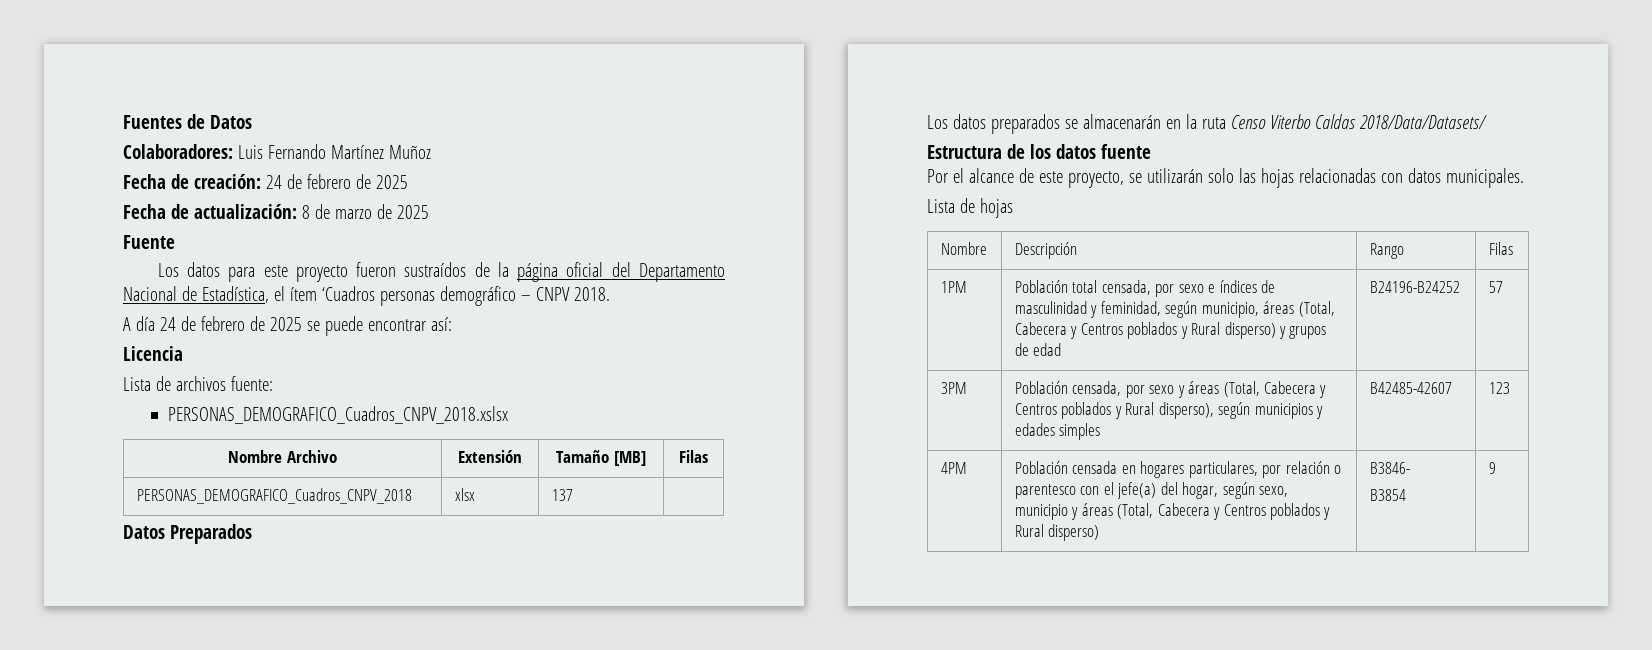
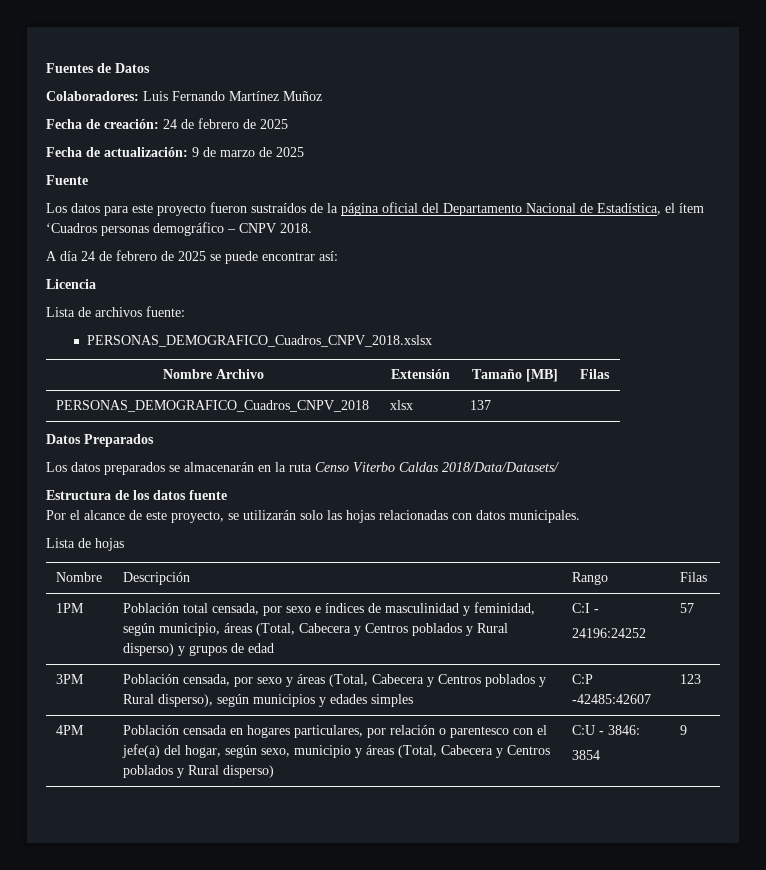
- Fecha de actualización: 8 de marzo de 2025
+ Fecha de actualización: 9 de marzo de 2025
- 1PM | Población total censada, por sexo e índices de masculinidad y feminidad, según municipio, áreas (Total, Cabecera y Centros poblados y Rural disperso) y grupos de edad | B24196-B24252 | 57
+ 1PM | Población total censada, por sexo e índices de masculinidad y feminidad, según municipio, áreas (Total, Cabecera y Centros poblados y Rural disperso) y grupos de edad | C:I -
+ 24196:24252 | 57
- 3PM | Población censada, por sexo y áreas (Total, Cabecera y Centros poblados y Rural disperso), según municipios y edades simples | B42485-42607 | 123
+ 3PM | Población censada, por sexo y áreas (Total, Cabecera y Centros poblados y Rural disperso), según municipios y edades simples | C:P -42485:42607 | 123
- 4PM | Población censada en hogares particulares, por relación o parentesco con el jefe(a) del hogar, según sexo, municipio y áreas (Total, Cabecera y Centros poblados y Rural disperso) | B3846-
- B3854 | 9
+ 4PM | Población censada en hogares particulares, por relación o parentesco con el jefe(a) del hogar, según sexo, municipio y áreas (Total, Cabecera y Centros poblados y Rural disperso) | C:U - 3846:
+ 3854 | 9

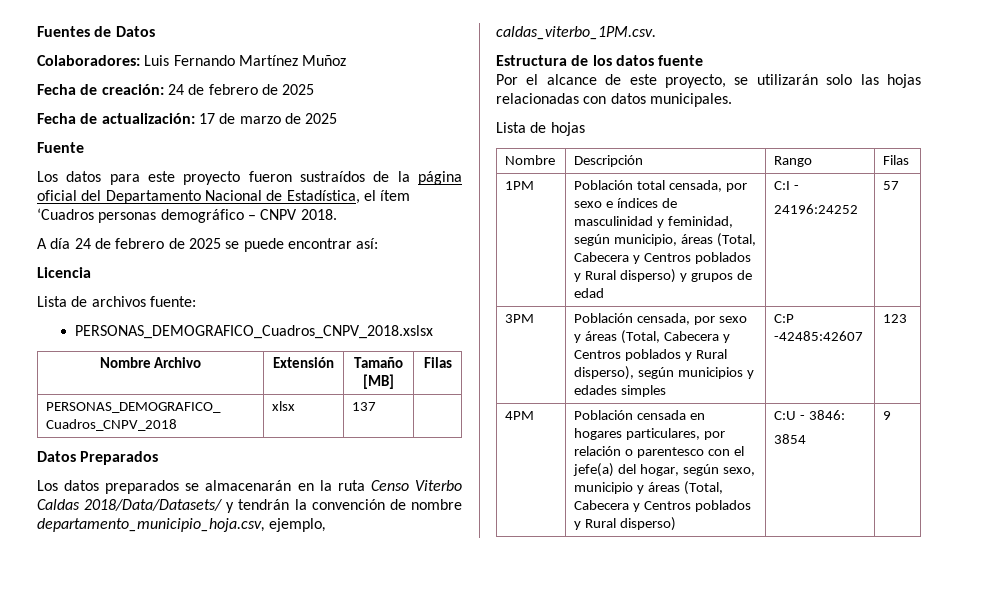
- Fecha de actualización: 9 de marzo de 2025
+ Fecha de actualización: 17 de marzo de 2025
- Los datos preparados se almacenarán en la ruta Censo Viterbo Caldas 2018/Data/Datasets/
+ Los datos preparados se almacenarán en la ruta Censo Viterbo Caldas 2018/Data/Datasets/ y tendrán la convención de nombre departamento_municipio_hoja.csv, ejemplo, caldas_viterbo_1PM.csv.

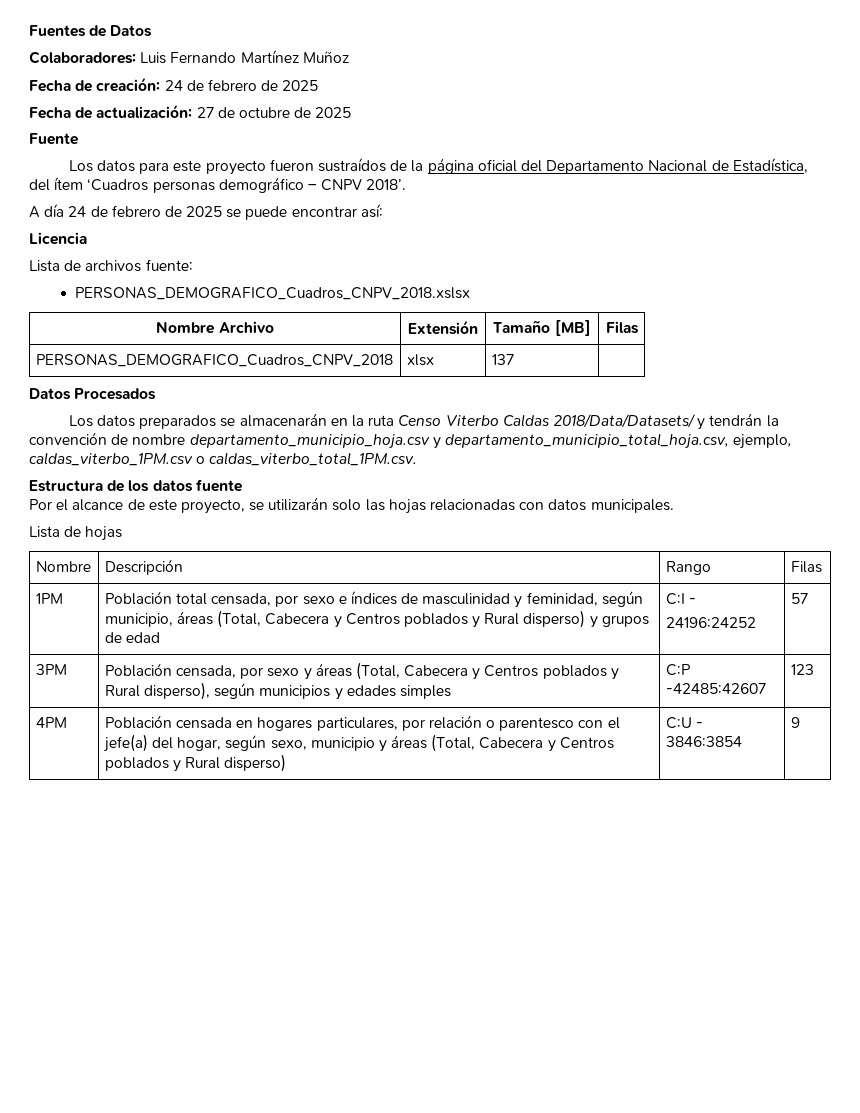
- Fecha de actualización: 17 de marzo de 2025
+ Fecha de actualización: 27 de octubre de 2025
- Los datos para este proyecto fueron sustraídos de la página oficial del Departamento Nacional de Estadística, el ítem ‘Cuadros personas demográfico – CNPV 2018.
+ Los datos para este proyecto fueron sustraídos de la página oficial del Departamento Nacional de Estadística, del ítem ‘Cuadros personas demográfico – CNPV 2018’.
- Datos Preparados
+ Datos Procesados
- Los datos preparados se almacenarán en la ruta Censo Viterbo Caldas 2018/Data/Datasets/ y tendrán la convención de nombre departamento_municipio_hoja.csv, ejemplo, caldas_viterbo_1PM.csv.
+ Los datos preparados se almacenarán en la ruta Censo Viterbo Caldas 2018/Data/Datasets/ y tendrán la convención de nombre departamento_municipio_hoja.csv y departamento_municipio_total_hoja.csv, ejemplo, caldas_viterbo_1PM.csv o caldas_viterbo_total_1PM.csv.
- 4PM | Población censada en hogares particulares, por relación o parentesco con el jefe(a) del hogar, según sexo, municipio y áreas (Total, Cabecera y Centros poblados y Rural disperso) | C:U - 3846:
- 3854 | 9
+ 4PM | Población censada en hogares particulares, por relación o parentesco con el jefe(a) del hogar, según sexo, municipio y áreas (Total, Cabecera y Centros poblados y Rural disperso) | C:U - 3846:3854 | 9

